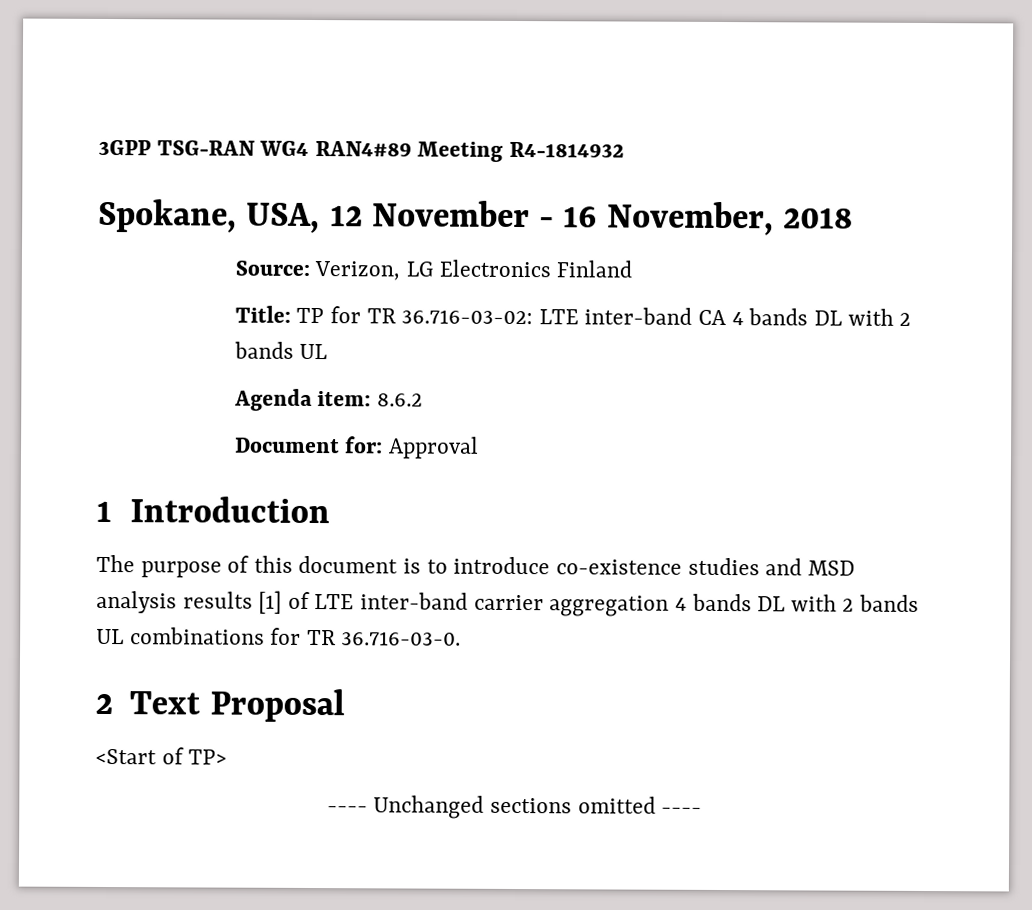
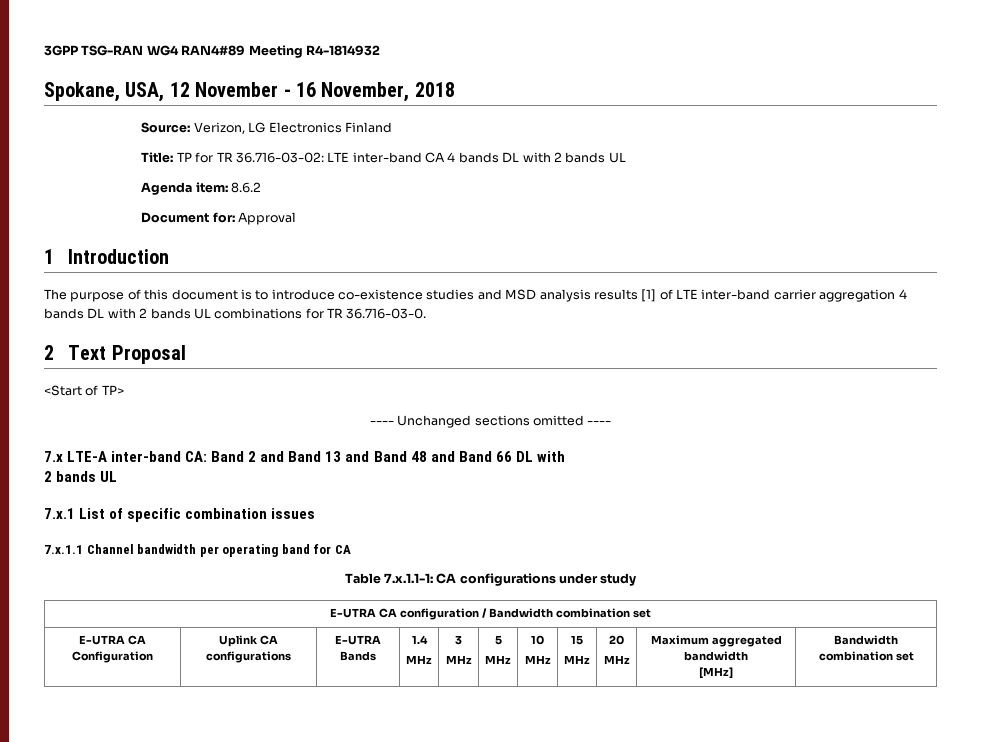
+ 7.x LTE-A inter-band CA: Band 2 and Band 13 and Band 48 and Band 66 DL with
+ 2 bands UL
+ 7.x.1 List of specific combination issues
+ 7.x.1.1 Channel bandwidth per operating band for CA
+ Table 7.x.1.1-1: CA configurations under study
+ E-UTRA CA configuration / Bandwidth combination set
+ E-UTRA CA Configuration | Uplink CA configurations | E-UTRA Bands | 1.4
+ MHz | 3
+ MHz | 5
+ MHz | 10
+ MHz | 15
+ MHz | 20
+ MHz | Maximum aggregated bandwidth
+ [MHz] | Bandwidth combination set

